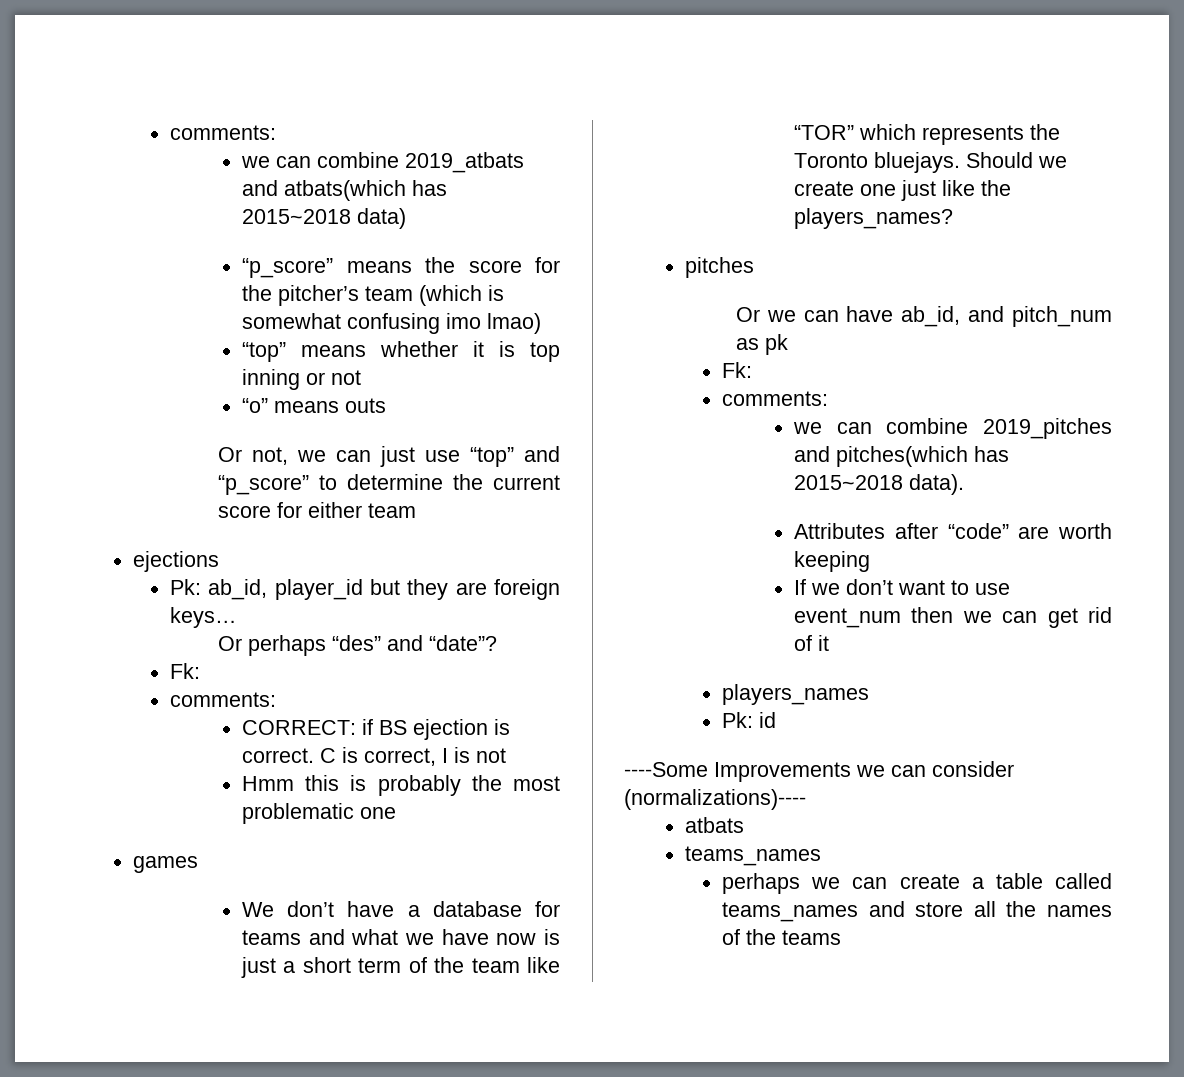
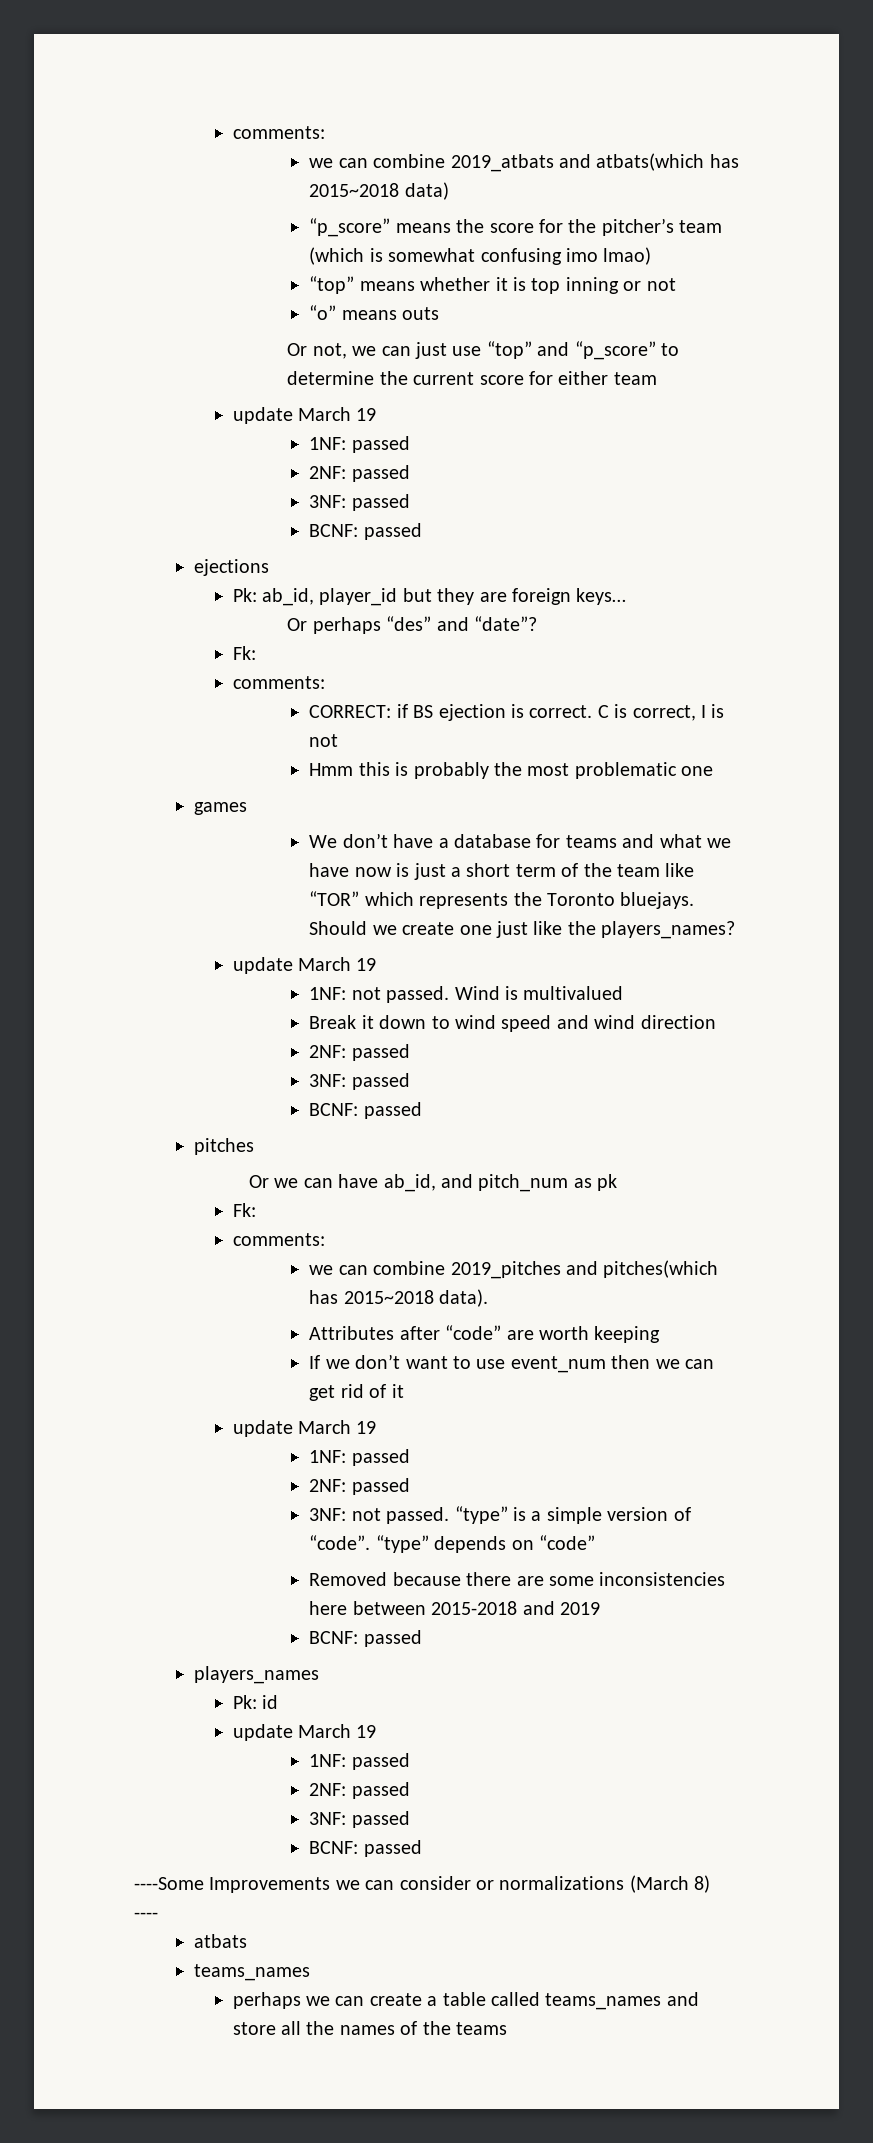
  Or not, we can just use “top” and “p_score” to determine the current score for either team
+ update March 19
+ 1NF: passed
+ 2NF: passed
+ 3NF: passed
+ BCNF: passed
  Should we create one just like the players_names?
+ update March 19
+ 1NF: not passed. Wind is multivalued
+ Break it down to wind speed and wind direction
+ 2NF: passed
+ 3NF: passed
+ BCNF: passed
  If we don’t want to use event_num then we can get rid of it
+ update March 19
+ 1NF: passed
+ 2NF: passed
+ 3NF: not passed. “type” is a simple version of “code”. “type” depends on “code”
+ Removed because there are some inconsistencies here between 2015-2018 and 2019
+ BCNF: passed
  players_names
  Pk: id
+ update March 19
+ 1NF: passed
+ 2NF: passed
+ 3NF: passed
+ BCNF: passed
- ----Some Improvements we can consider (normalizations)----
+ ----Some Improvements we can consider or normalizations (March 8) ----

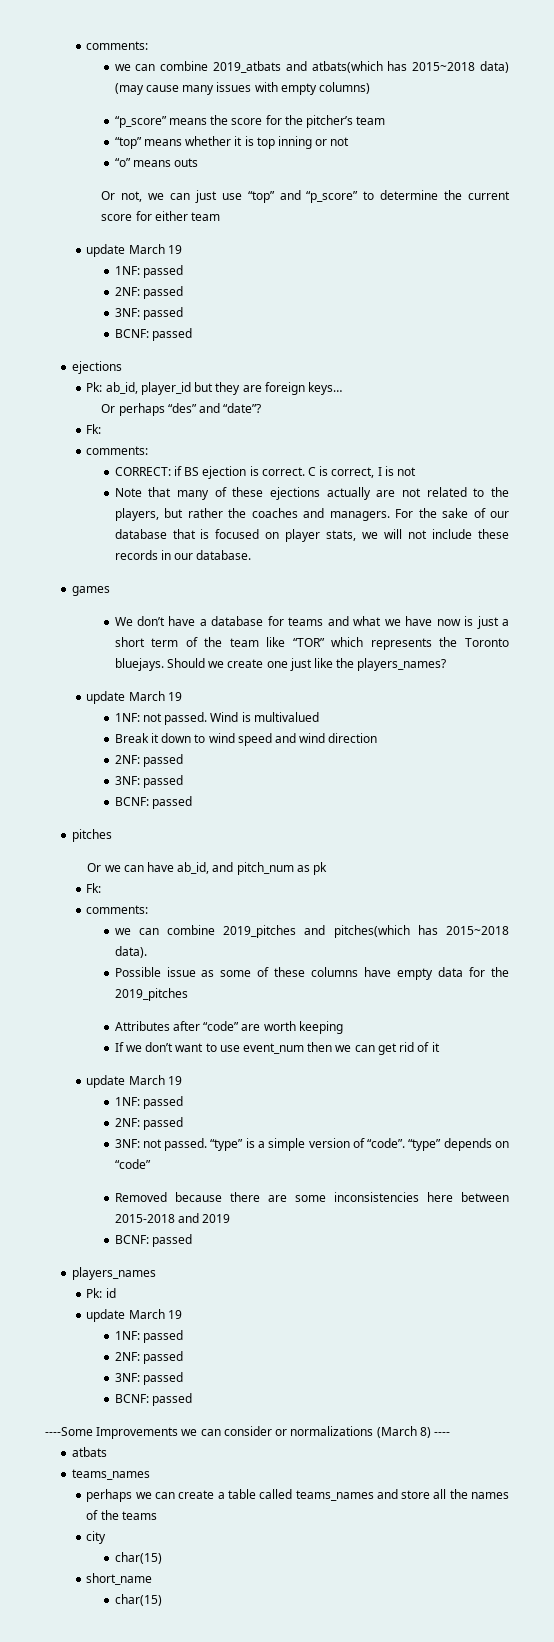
- we can combine 2019_atbats and atbats(which has 2015~2018 data)
+ we can combine 2019_atbats and atbats(which has 2015~2018 data) (may cause many issues with empty columns)
- “p_score” means the score for the pitcher’s team (which is somewhat confusing imo lmao)
+ “p_score” means the score for the pitcher’s team
- Hmm this is probably the most problematic one
+ Note that many of these ejections actually are not related to the players, but rather the coaches and managers. For the sake of our database that is focused on player stats, we will not include these records in our database.
+ Possible issue as some of these columns have empty data for the 2019_pitches
+ city
+ char(15)
+ short_name
+ char(15)

